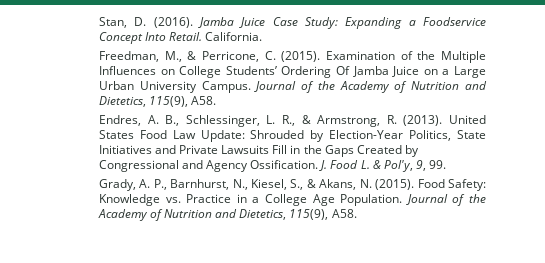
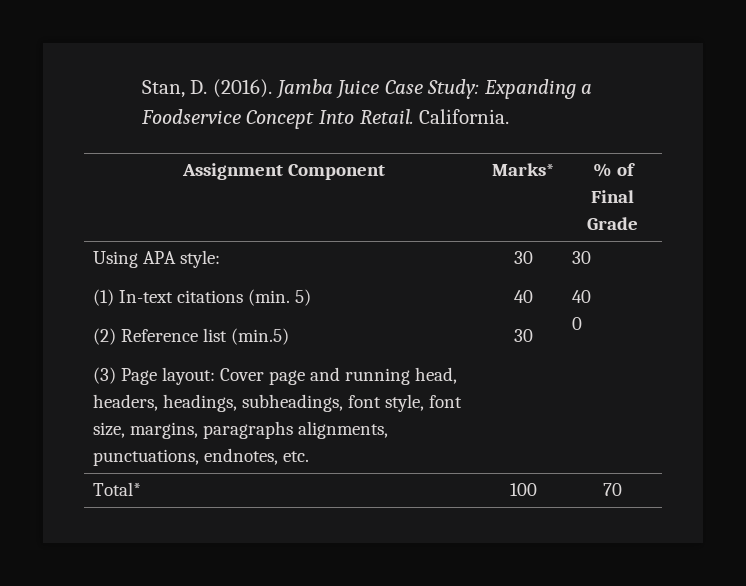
- Freedman, M., & Perricone, C. (2015). Examination of the Multiple Influences on College Students’ Ordering Of Jamba Juice on a Large Urban University Campus. Journal of the Academy of Nutrition and Dietetics, 115(9), A58.
- Endres, A. B., Schlessinger, L. R., & Armstrong, R. (2013). United States Food Law Update: Shrouded by Election-Year Politics, State Initiatives and Private Lawsuits Fill in the Gaps Created by Congressional and Agency Ossification. J. Food L. & Pol'y, 9, 99.
- Grady, A. P., Barnhurst, N., Kiesel, S., & Akans, N. (2015). Food Safety: Knowledge vs. Practice in a College Age Population. Journal of the Academy of Nutrition and Dietetics, 115(9), A58.
+ Assignment Component | Marks* | % of Final Grade
+ Using APA style:
+ (1) In-text citations (min. 5)
+ (2) Reference list (min.5)
+ (3) Page layout: Cover page and running head, headers, headings, subheadings, font style, font size, margins, paragraphs alignments, punctuations, endnotes, etc. | 30
+ 40
+ 30 | 30
+ 40
+ 0
+ Total* | 100 | 70

